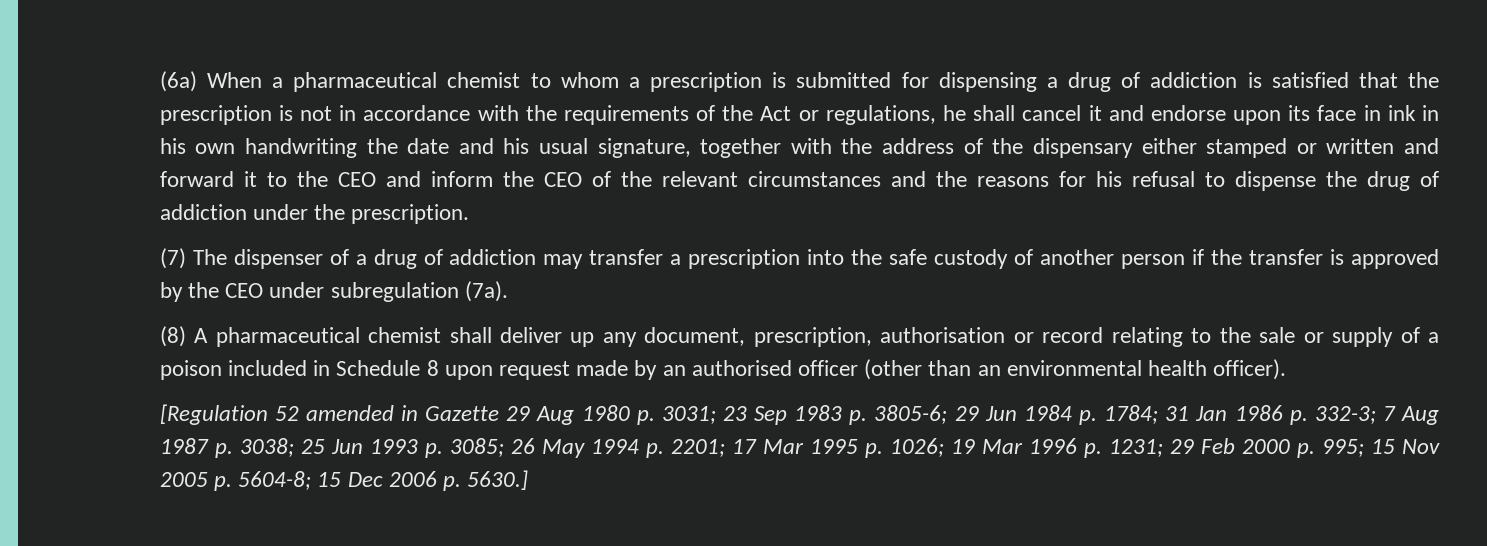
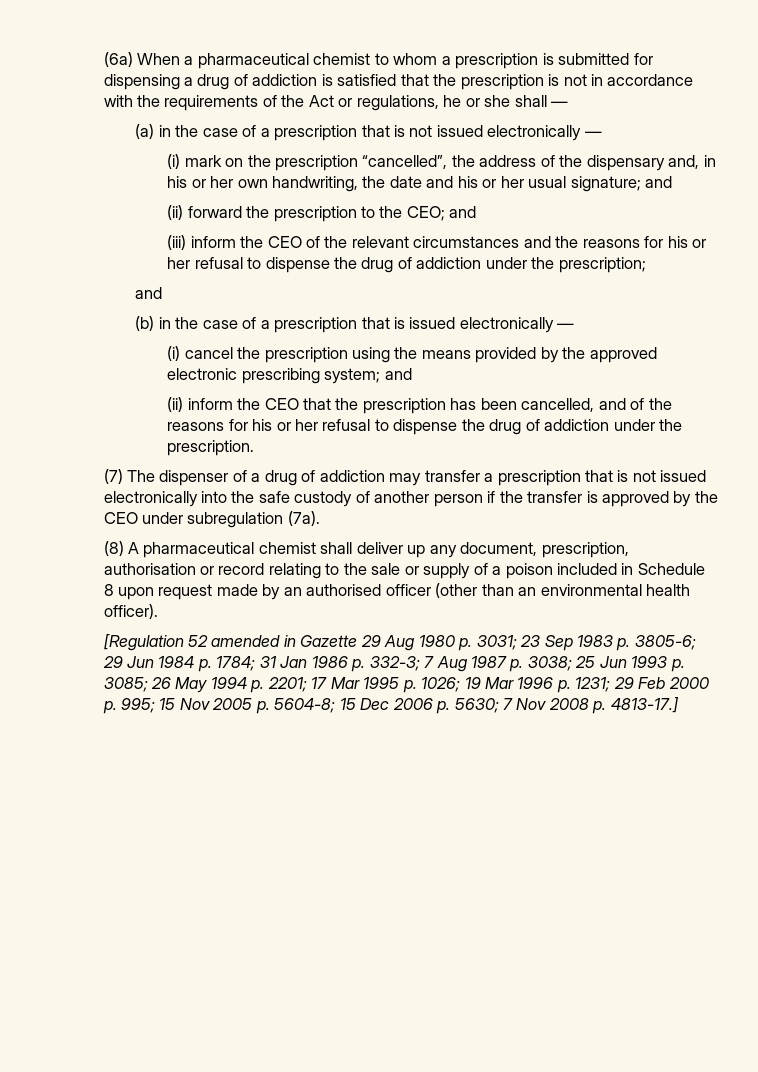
- (6a) When a pharmaceutical chemist to whom a prescription is submitted for dispensing a drug of addiction is satisfied that the prescription is not in accordance with the requirements of the Act or regulations, he shall cancel it and endorse upon its face in ink in his own handwriting the date and his usual signature, together with the address of the dispensary either stamped or written and forward it to the CEO and inform the CEO of the relevant circumstances and the reasons for his refusal to dispense the drug of addiction under the prescription.
+ (6a) When a pharmaceutical chemist to whom a prescription is submitted for dispensing a drug of addiction is satisfied that the prescription is not in accordance with the requirements of the Act or regulations, he or she shall —
+ (a) in the case of a prescription that is not issued electronically —
+ (i) mark on the prescription “cancelled”, the address of the dispensary and, in his or her own handwriting, the date and his or her usual signature; and
+ (ii) forward the prescription to the CEO; and
+ (iii) inform the CEO of the relevant circumstances and the reasons for his or her refusal to dispense the drug of addiction under the prescription;
+ and
+ (b) in the case of a prescription that is issued electronically —
+ (i) cancel the prescription using the means provided by the approved electronic prescribing system; and
+ (ii) inform the CEO that the prescription has been cancelled, and of the reasons for his or her refusal to dispense the drug of addiction under the prescription.
- (7) The dispenser of a drug of addiction may transfer a prescription into the safe custody of another person if the transfer is approved by the CEO under subregulation (7a).
+ (7) The dispenser of a drug of addiction may transfer a prescription that is not issued electronically into the safe custody of another person if the transfer is approved by the CEO under subregulation (7a).
- 15 Dec 2006 p. 5630.]
+ 15 Dec 2006 p. 5630; 7 Nov 2008 p. 4813-17.]

